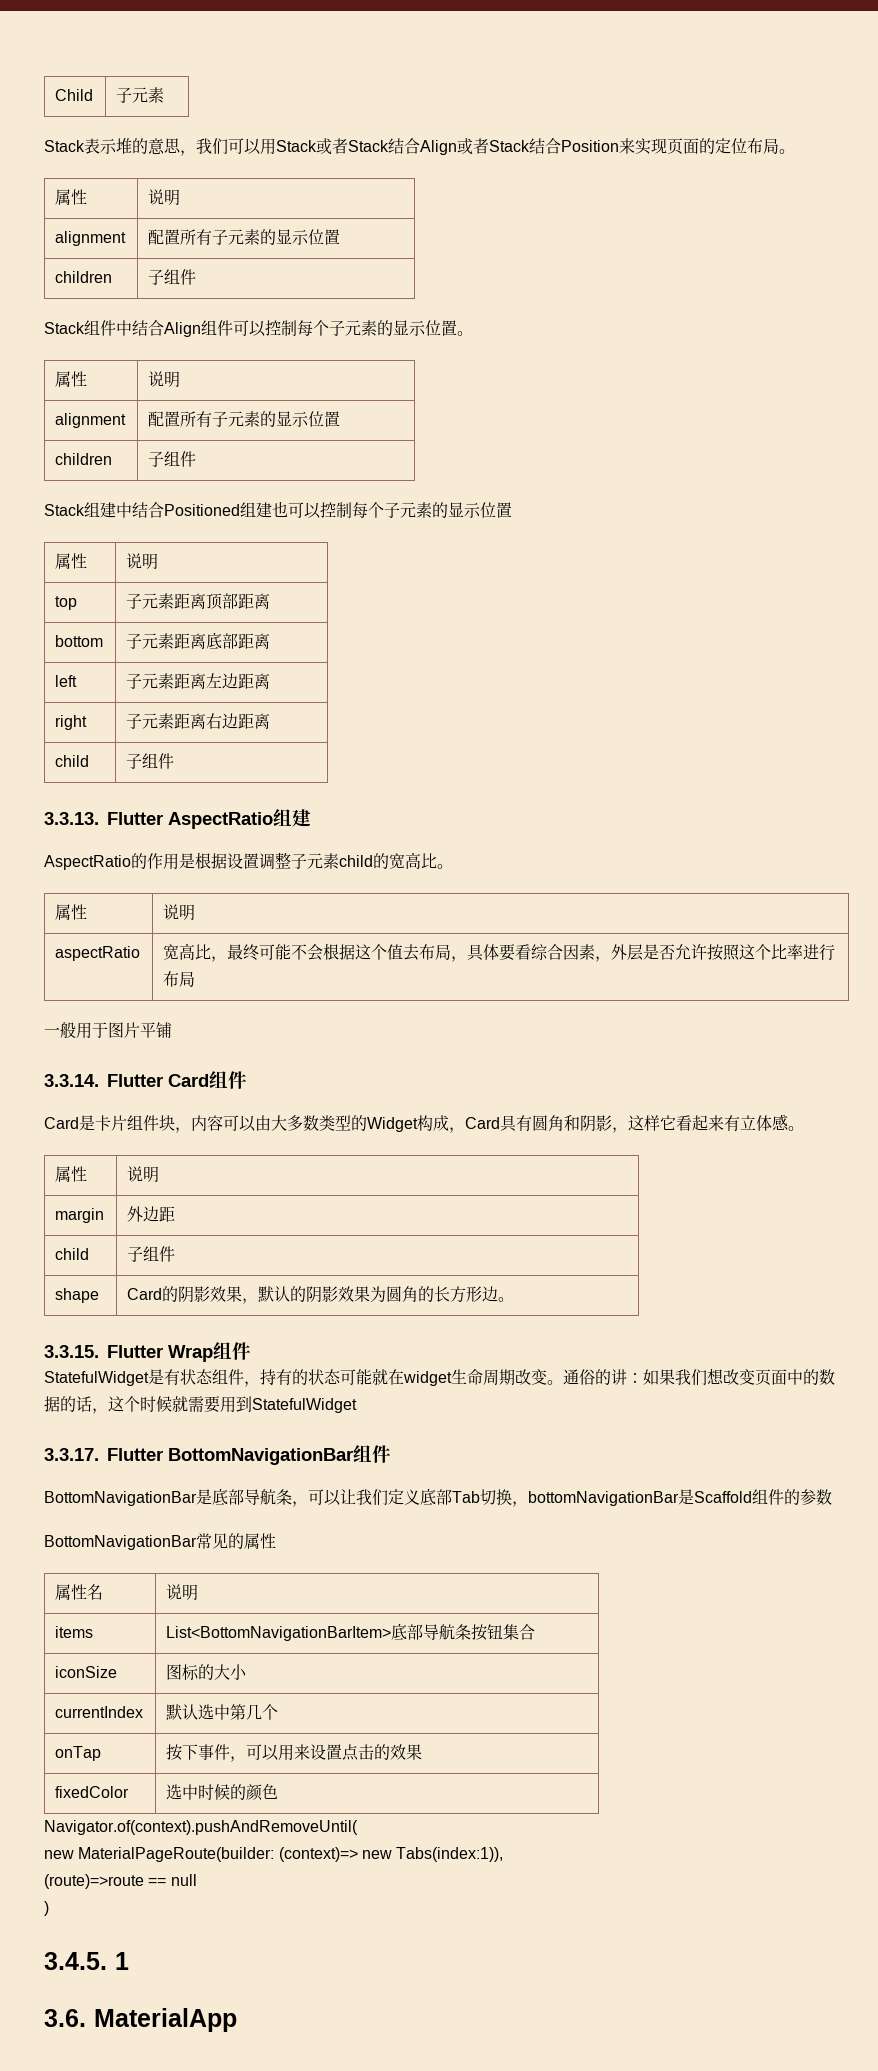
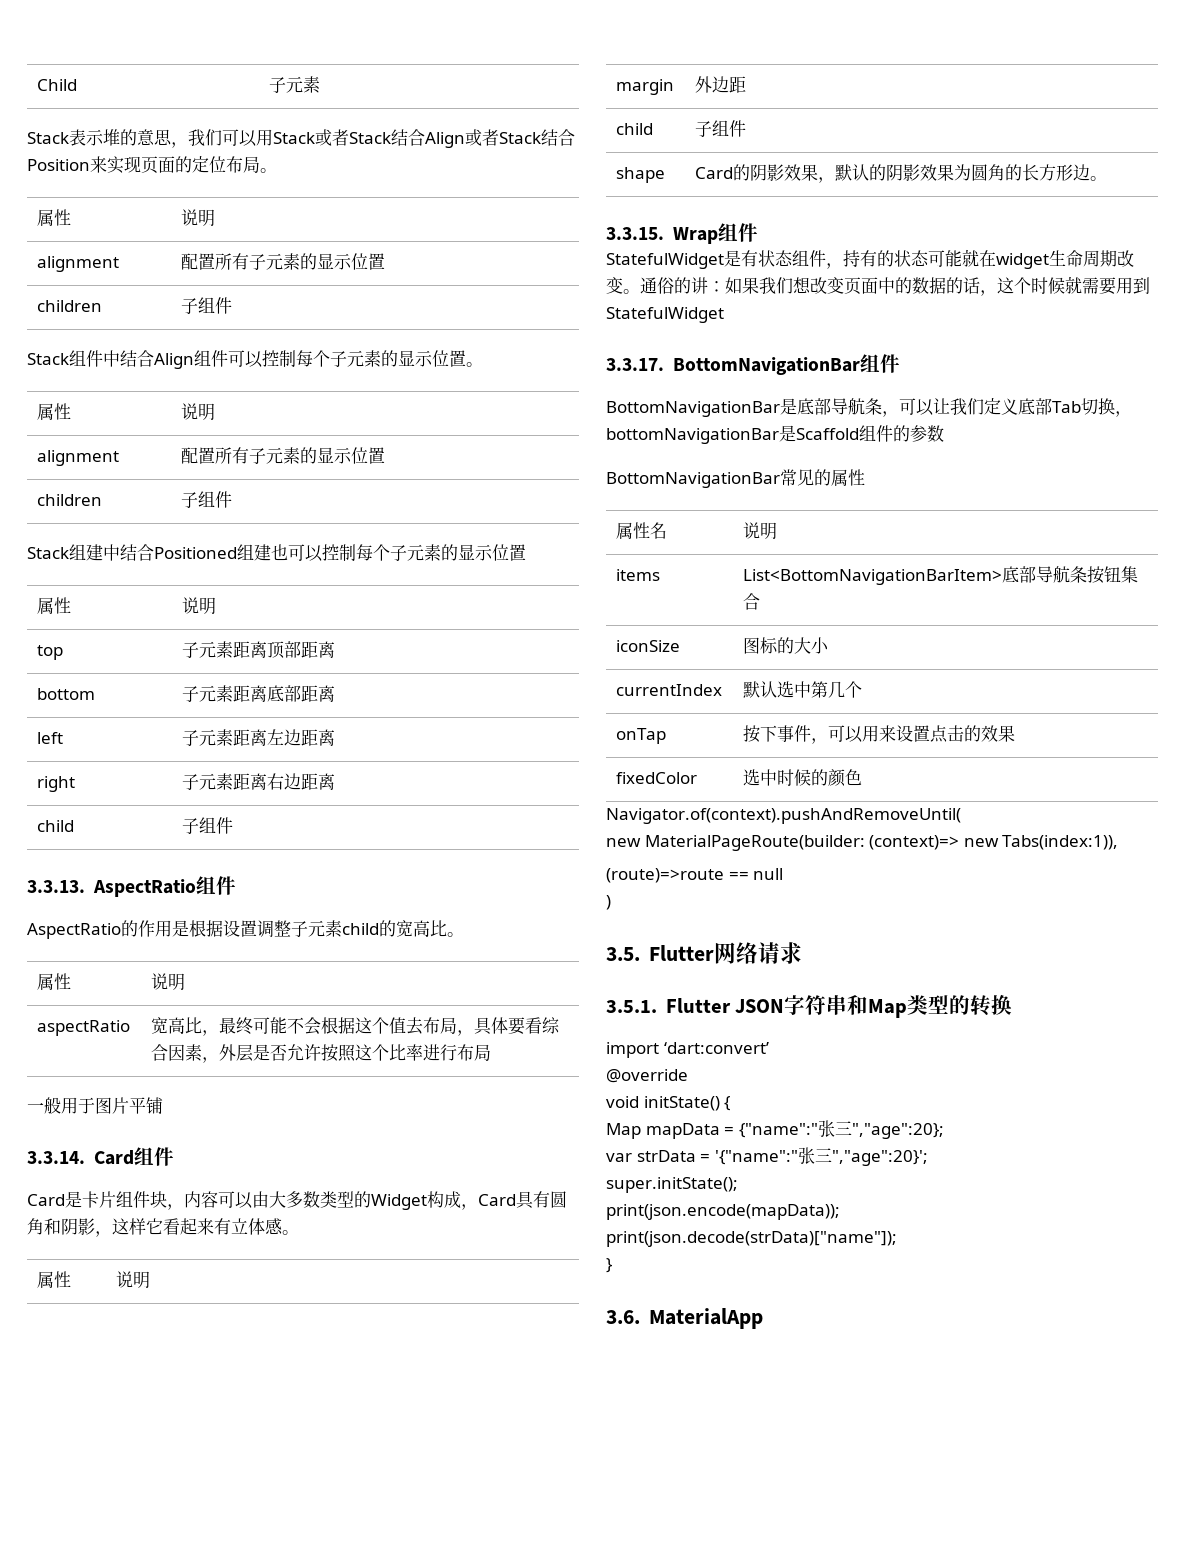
- 3.3.13. Flutter AspectRatio组建
+ 3.3.13. AspectRatio组件
- 3.3.14. Flutter Card组件
+ 3.3.14. Card组件
- 3.3.15. Flutter Wrap组件
+ 3.3.15. Wrap组件
- 3.3.17. Flutter BottomNavigationBar组件
+ 3.3.17. BottomNavigationBar组件
- 3.4.5. 1
+ 3.5. Flutter网络请求
+ 3.5.1. Flutter JSON字符串和Map类型的转换
+ import ‘dart:convert’
+ @override
+ void initState() {
+ Map mapData = {"name":"张三","age":20};
+ var strData = '{"name":"张三","age":20}';
+ super.initState();
+ print(json.encode(mapData));
+ print(json.decode(strData)["name"]);
+ }

